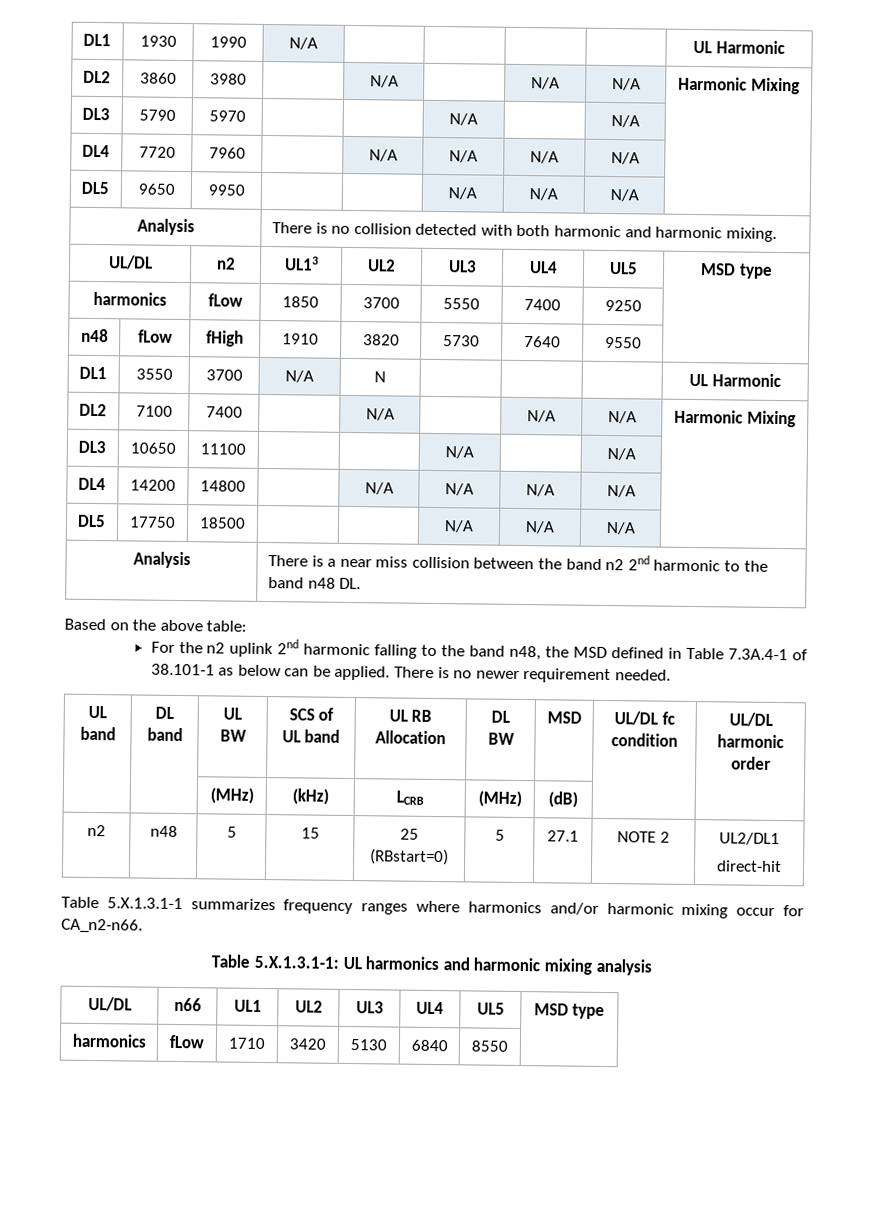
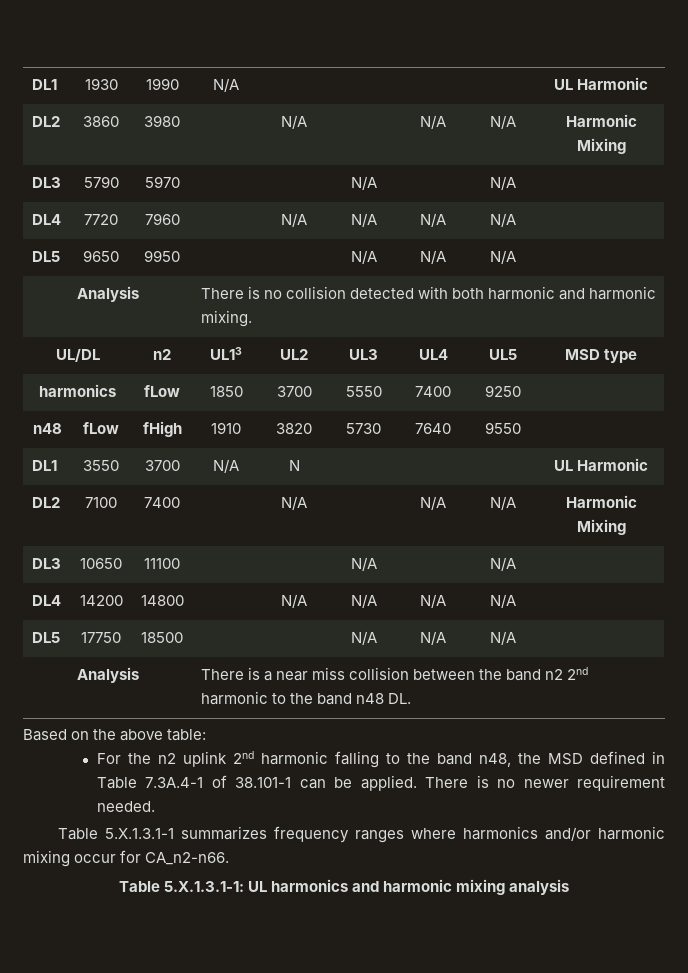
- For the n2 uplink 2nd harmonic falling to the band n48, the MSD defined in Table 7.3A.4-1 of 38.101-1 as below can be applied.
+ For the n2 uplink 2nd harmonic falling to the band n48, the MSD defined in Table 7.3A.4-1 of 38.101-1 can be applied.
- UL band | DL band | UL BW | SCS of UL band | UL RB Allocation | DL BW | MSD | UL/DL fc condition | UL/DL harmonic order
- | | (MHz) | (kHz) | LCRB | (MHz) | (dB) | |
- n2 | n48 | 5 | 15 | 25 (RBstart=0) | 5 | 27.1 | NOTE 2 | UL2/DL1
- direct-hit
- UL/DL | n66 | UL1 | UL2 | UL3 | UL4 | UL5 | MSD type
- harmonics | fLow | 1710 | 3420 | 5130 | 6840 | 8550 |

